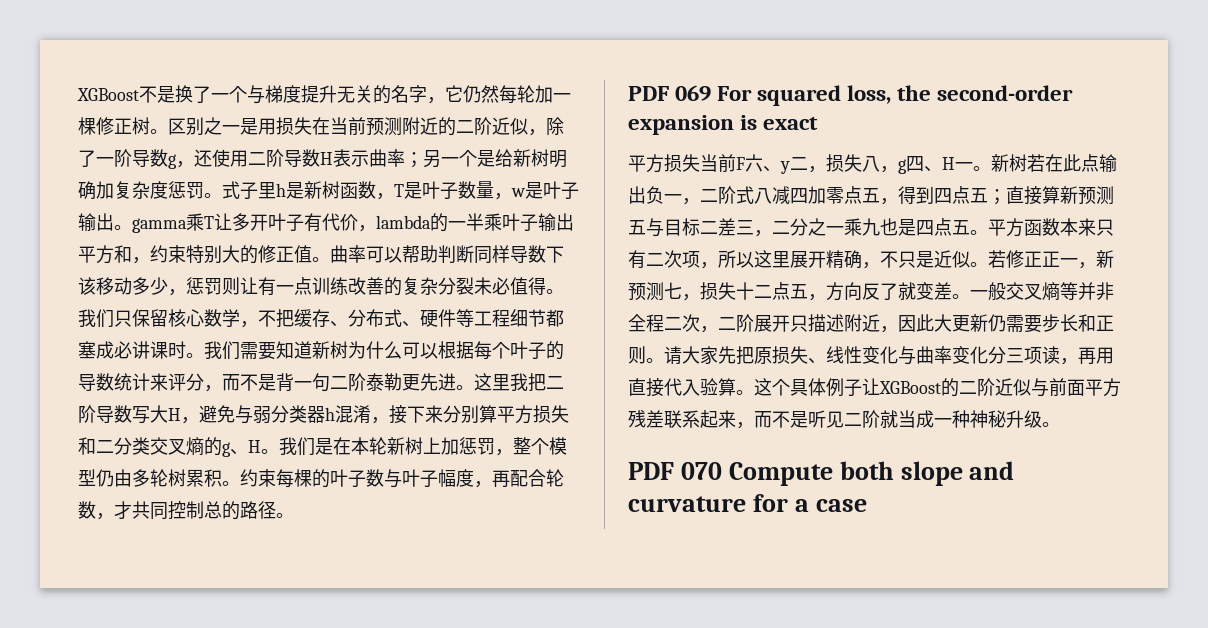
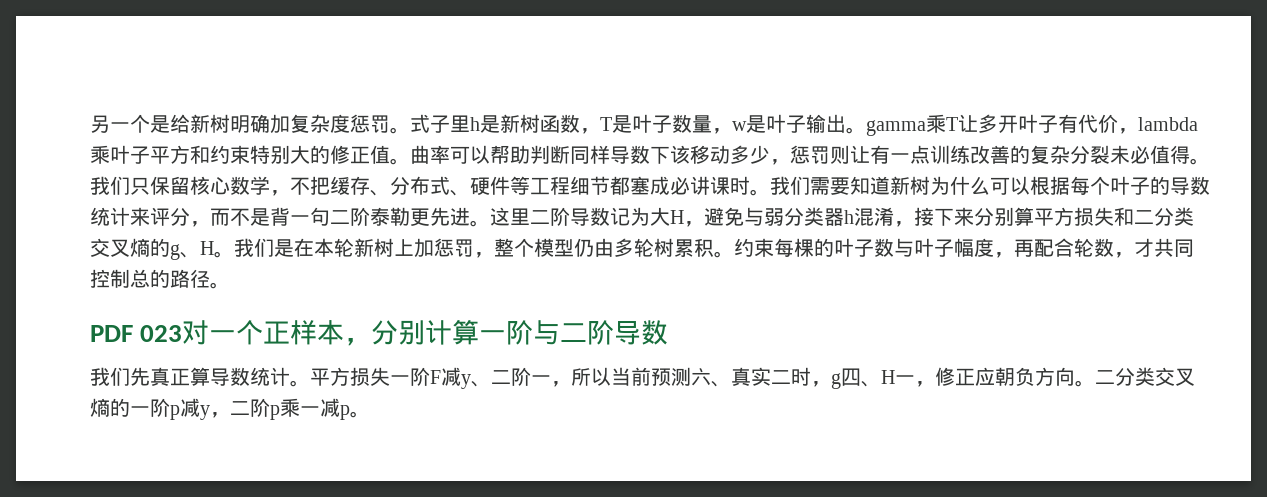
- XGBoost不是换了一个与梯度提升无关的名字，它仍然每轮加一棵修正树。区别之一是用损失在当前预测附近的二阶近似，除了一阶导数g，还使用二阶导数H表示曲率；另一个是给新树明确加复杂度惩罚。
+ 另一个是给新树明确加复杂度惩罚。
- 式子里h是新树函数，T是叶子数量，w是叶子输出。gamma乘T让多开叶子有代价，lambda的一半乘叶子输出平方和，约束特别大的修正值。
+ 式子里h是新树函数，T是叶子数量，w是叶子输出。gamma乘T让多开叶子有代价，lambda乘叶子平方和约束特别大的修正值。
- 这里我把二阶导数写大H，避免与弱分类器h混淆，接下来分别算平方损失和二分类交叉熵的g、H。
+ 这里二阶导数记为大H，避免与弱分类器h混淆，接下来分别算平方损失和二分类交叉熵的g、H。
- PDF 069 For squared loss, the second-order expansion is exact
- 平方损失当前F六、y二，损失八，g四、H一。新树若在此点输出负一，二阶式八减四加零点五，得到四点五；直接算新预测五与目标二差三，二分之一乘九也是四点五。平方函数本来只有二次项，所以这里展开精确，不只是近似。若修正正一，新预测七，损失十二点五，方向反了就变差。一般交叉熵等并非全程二次，二阶展开只描述附近，因此大更新仍需要步长和正则。请大家先把原损失、线性变化与曲率变化分三项读，再用直接代入验算。这个具体例子让XGBoost的二阶近似与前面平方残差联系起来，而不是听见二阶就当成一种神秘升级。
- PDF 070 Compute both slope and curvature for a case
+ PDF 023对一个正样本，分别计算一阶与二阶导数
+ 我们先真正算导数统计。平方损失一阶F减y、二阶一，所以当前预测六、真实二时，g四、H一，修正应朝负方向。二分类交叉熵的一阶p减y，二阶p乘一减p。

